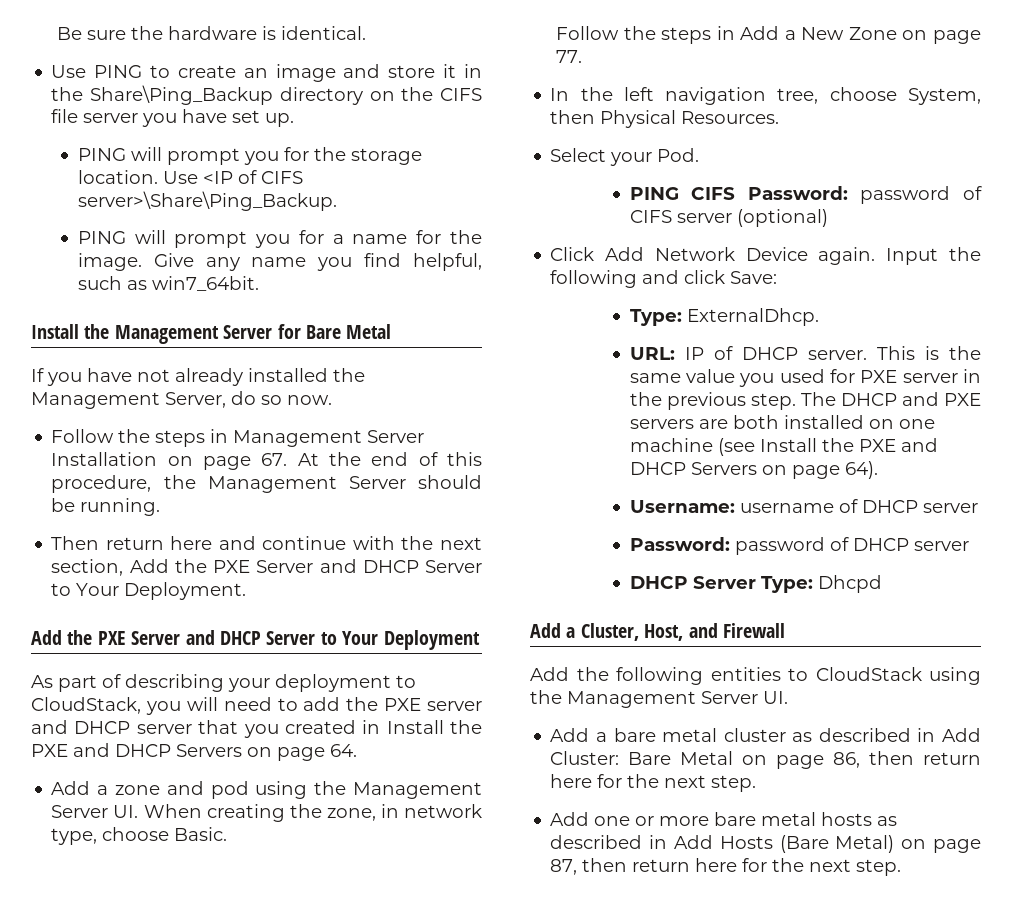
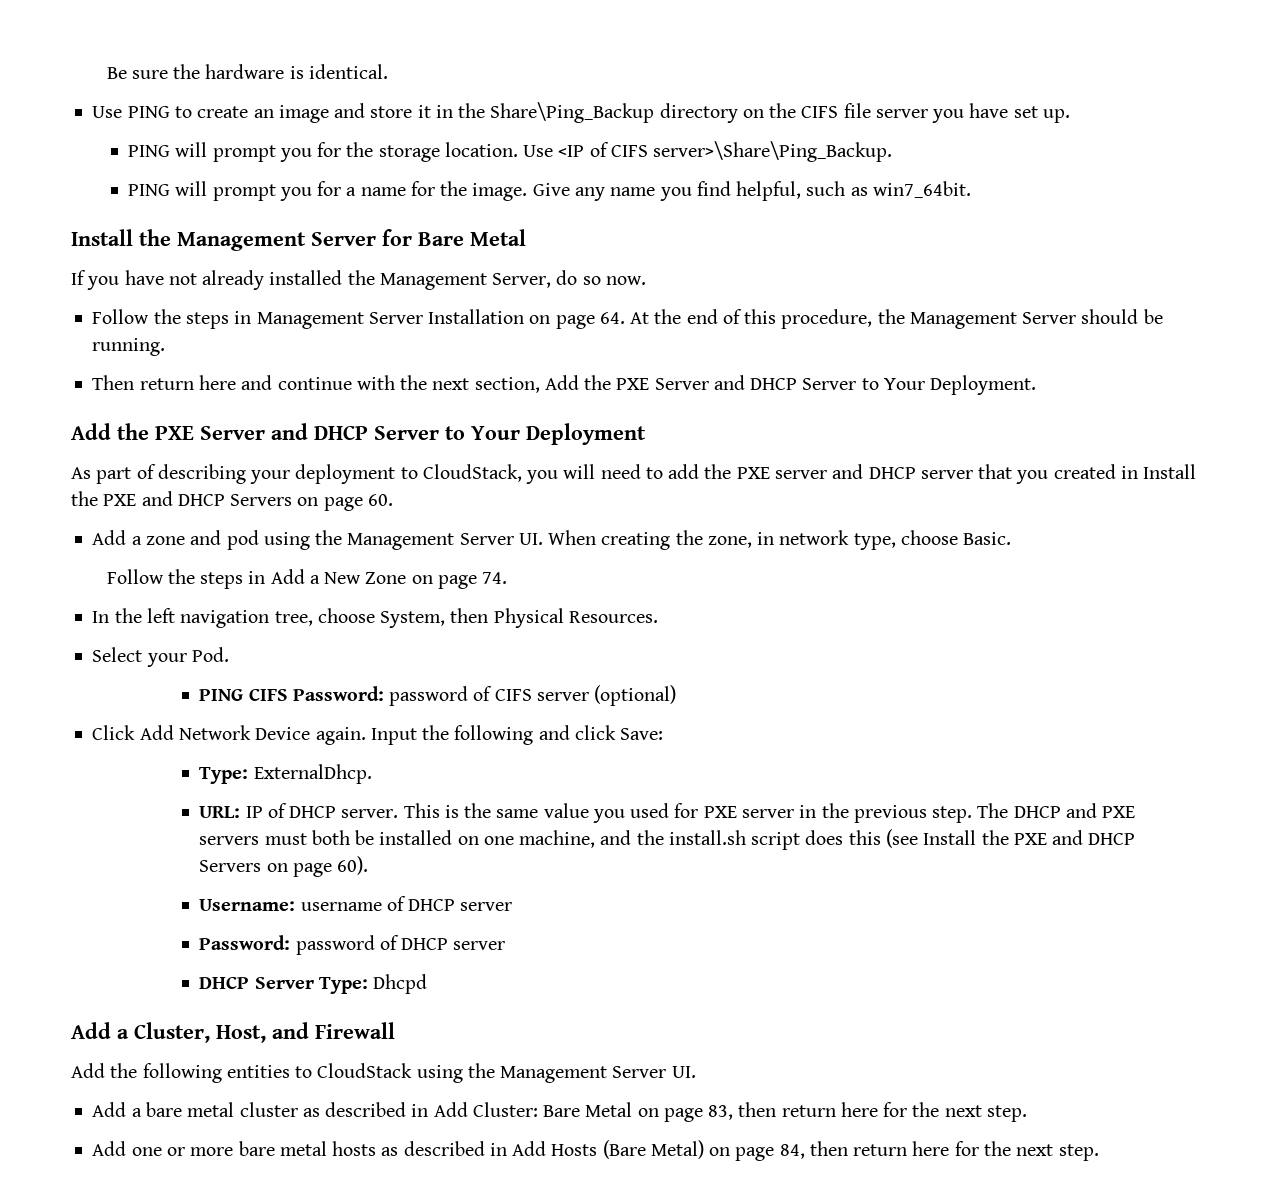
- Follow the steps in Management Server Installation on page 67. At the end of this procedure, the Management Server should be running.
+ Follow the steps in Management Server Installation on page 64. At the end of this procedure, the Management Server should be running.
- As part of describing your deployment to CloudStack, you will need to add the PXE server and DHCP server that you created in Install the PXE and DHCP Servers on page 64.
+ As part of describing your deployment to CloudStack, you will need to add the PXE server and DHCP server that you created in Install the PXE and DHCP Servers on page 60.
- Follow the steps in Add a New Zone on page 77.
+ Follow the steps in Add a New Zone on page 74.
- The DHCP and PXE servers are both installed on one machine (see Install the PXE and DHCP Servers on page 64).
+ The DHCP and PXE servers must both be installed on one machine, and the install.sh script does this (see Install the PXE and DHCP Servers on page 60).
- Add a bare metal cluster as described in Add Cluster: Bare Metal on page 86, then return here for the next step.
+ Add a bare metal cluster as described in Add Cluster: Bare Metal on page 83, then return here for the next step.
- Add one or more bare metal hosts as described in Add Hosts (Bare Metal) on page 87, then return here for the next step.
+ Add one or more bare metal hosts as described in Add Hosts (Bare Metal) on page 84, then return here for the next step.

